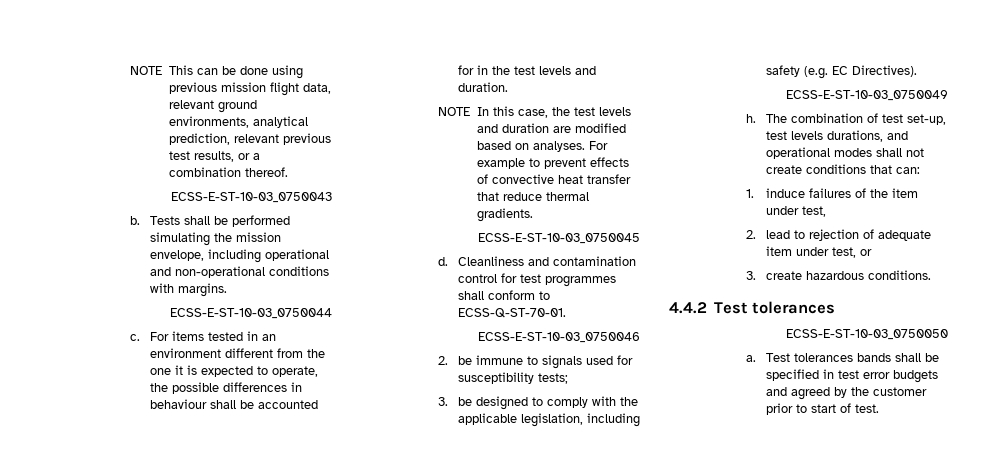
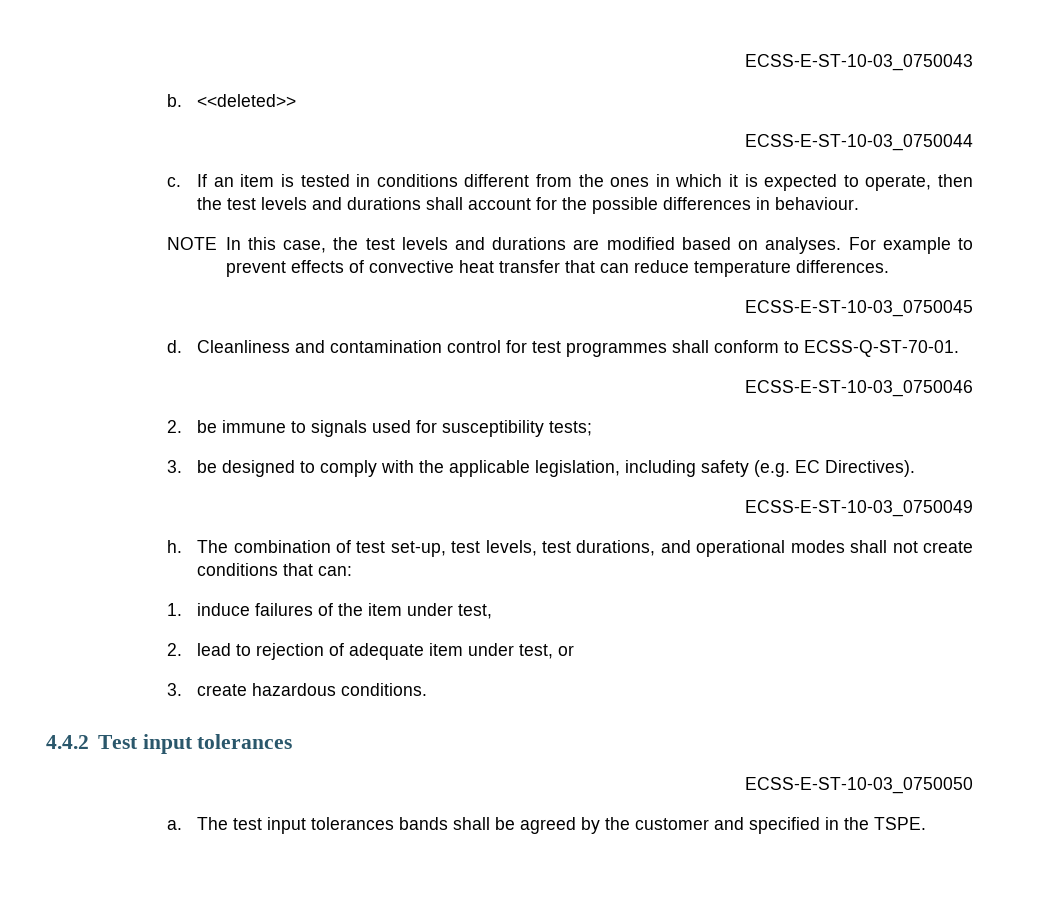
- NOTE This can be done using previous mission flight data, relevant ground environments, analytical prediction, relevant previous test results, or a combination thereof.
  ECSS-E-ST-10-03_0750043
- b. Tests shall be performed simulating the mission envelope, including operational and non-operational conditions with margins.
+ b. <<deleted>>
  ECSS-E-ST-10-03_0750044
- c. For items tested in an environment different from the one it is expected to operate, the possible differences in behaviour shall be accounted for in the test levels and duration.
+ c. If an item is tested in conditions different from the ones in which it is expected to operate, then the test levels and durations shall account for the possible differences in behaviour.
- NOTE In this case, the test levels and duration are modified based on analyses.
+ NOTE In this case, the test levels and durations are modified based on analyses.
- For example to prevent effects of convective heat transfer that reduce thermal gradients.
+ For example to prevent effects of convective heat transfer that can reduce temperature differences.
- The combination of test set-up, test levels durations, and operational modes shall not create conditions that can:
+ The combination of test set-up, test levels, test durations, and operational modes shall not create conditions that can:
- 4.4.2 Test tolerances
+ 4.4.2 Test input tolerances
- Test tolerances bands shall be specified in test error budgets and agreed by the customer prior to start of test.
+ The test input tolerances bands shall be agreed by the customer and specified in the TSPE.

